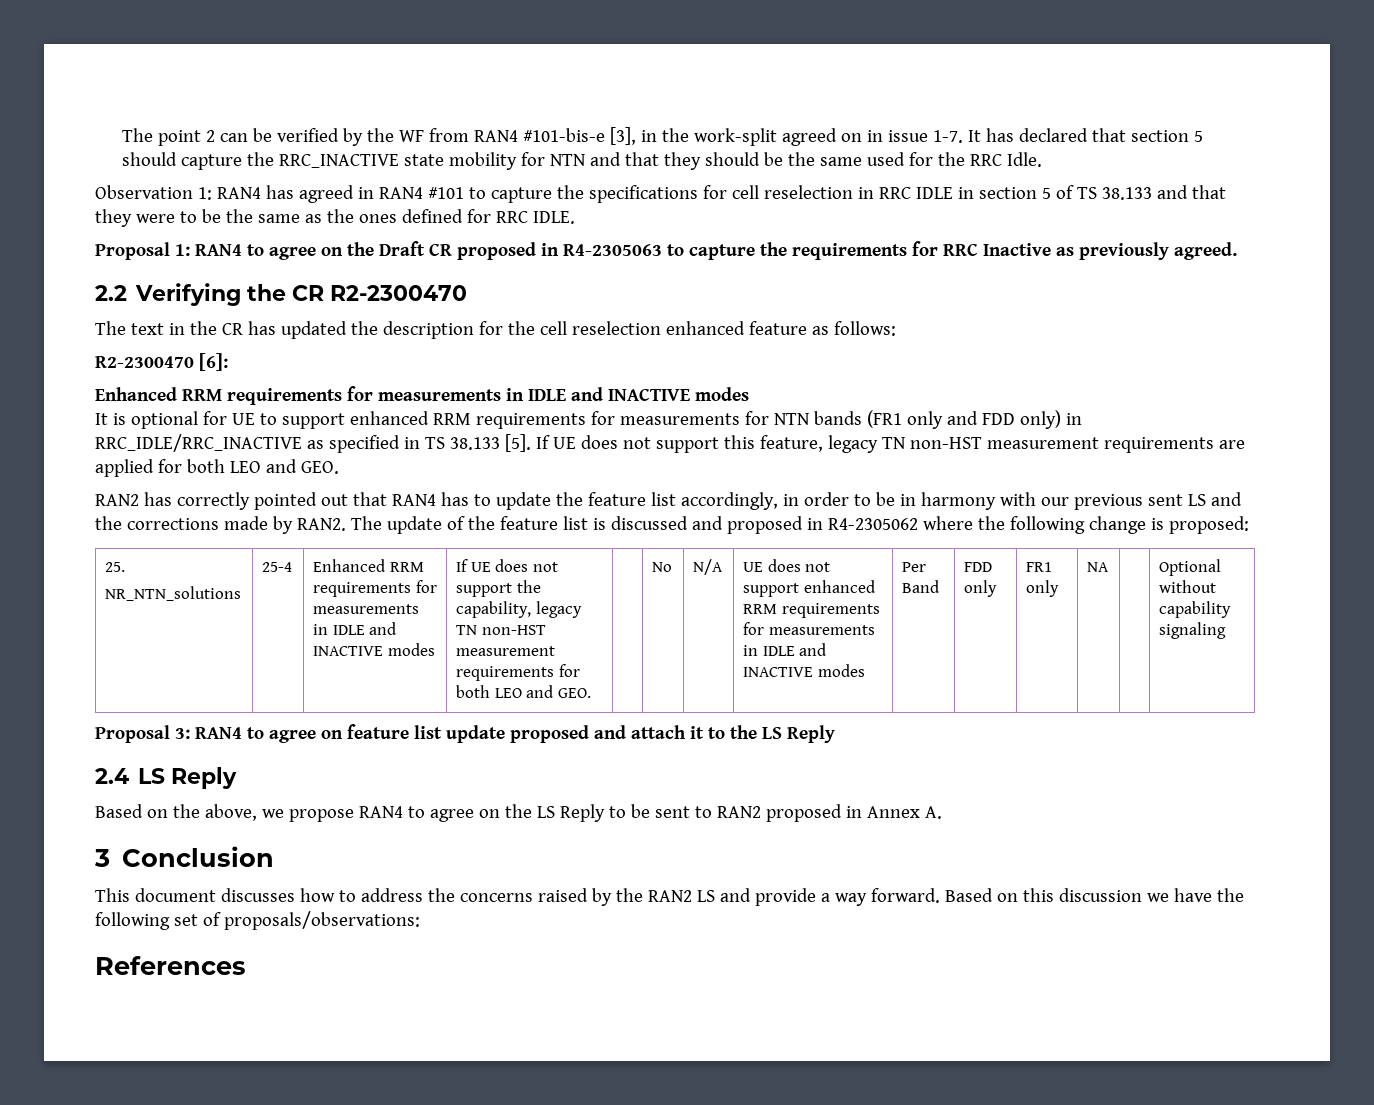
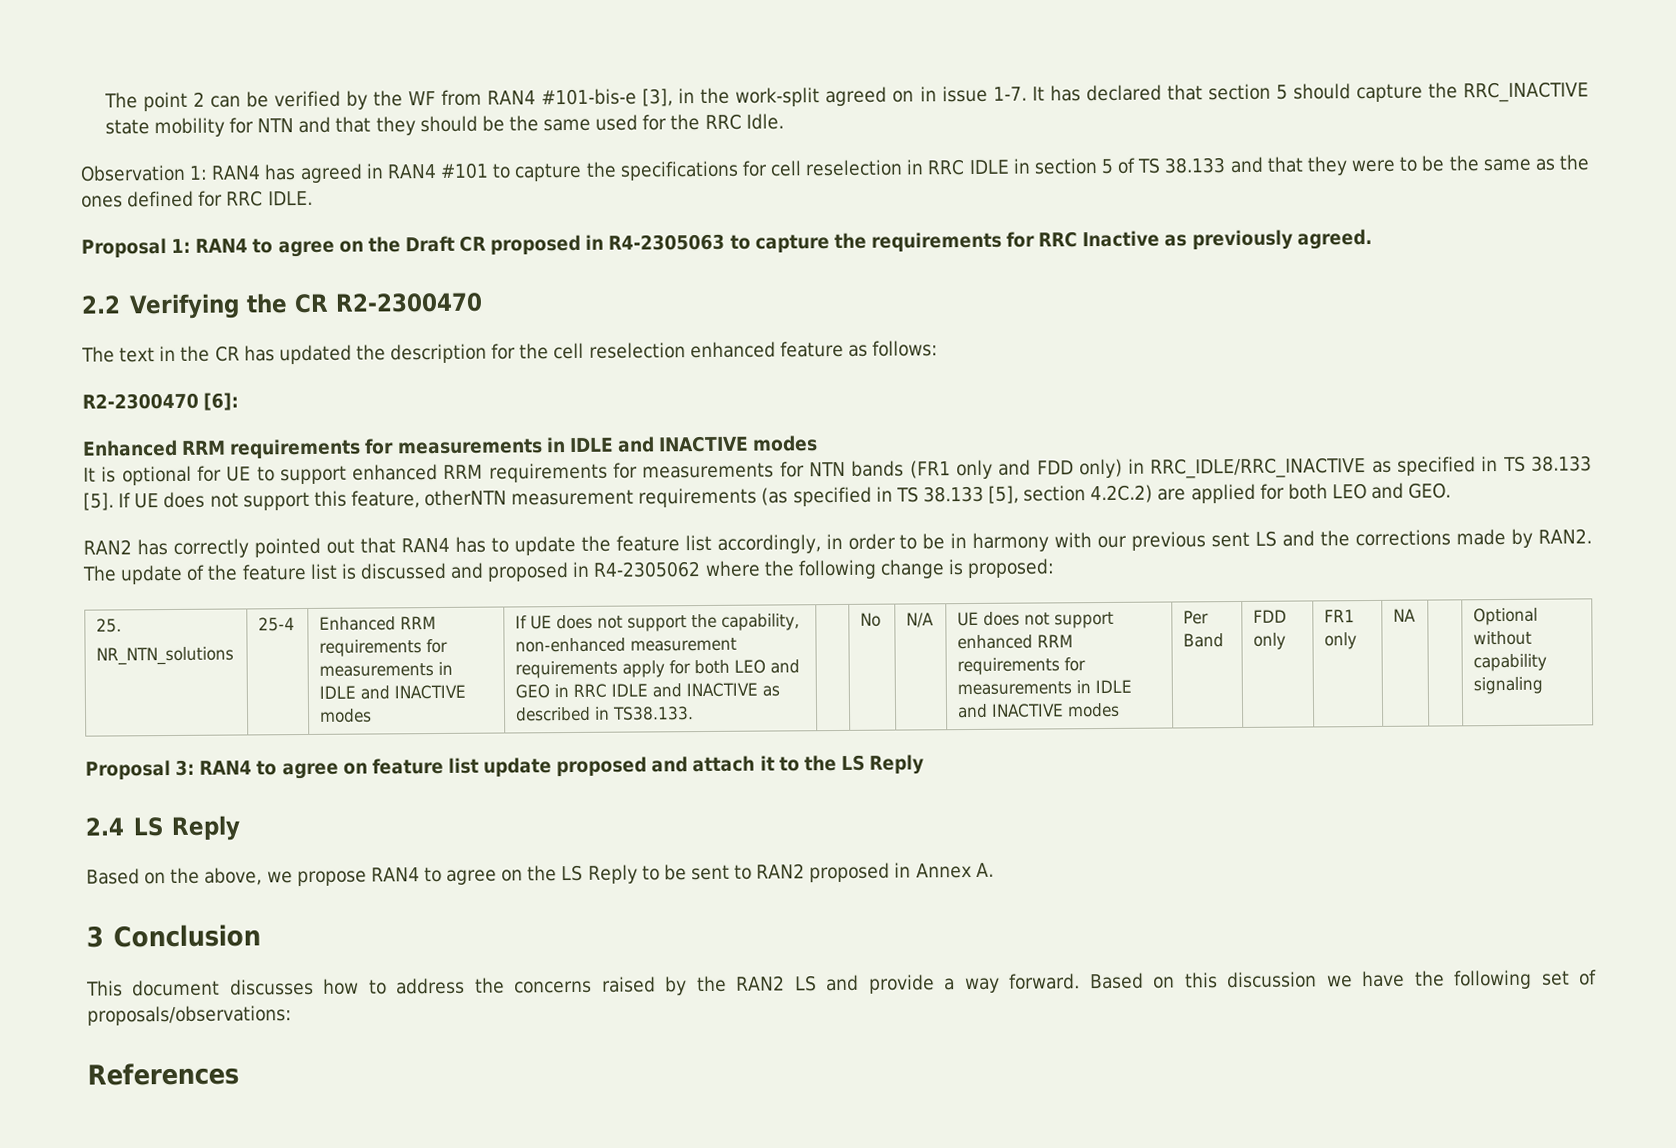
- If UE does not support this feature, legacy TN non-HST measurement requirements are applied for both LEO and GEO.
+ If UE does not support this feature, otherNTN measurement requirements (as specified in TS 38.133 [5], section 4.2C.2) are applied for both LEO and GEO.
- If UE does not support the capability, legacy TN non-HST measurement requirements for both LEO and GEO.
+ If UE does not support the capability, non-enhanced measurement requirements apply for both LEO and GEO in RRC IDLE and INACTIVE as described in TS38.133.

